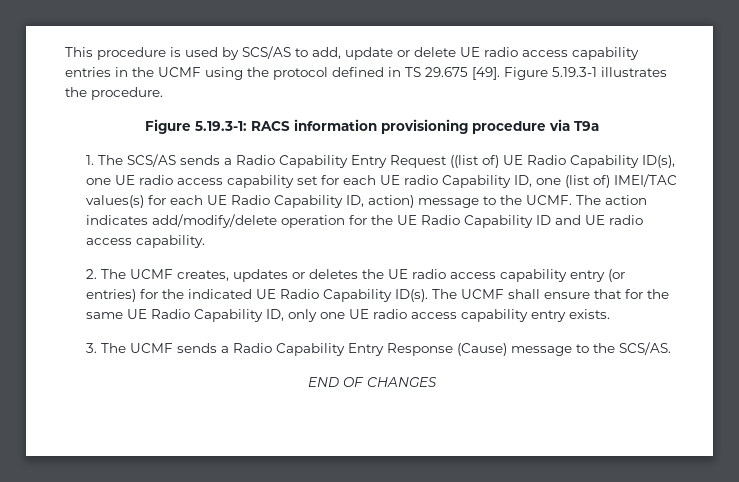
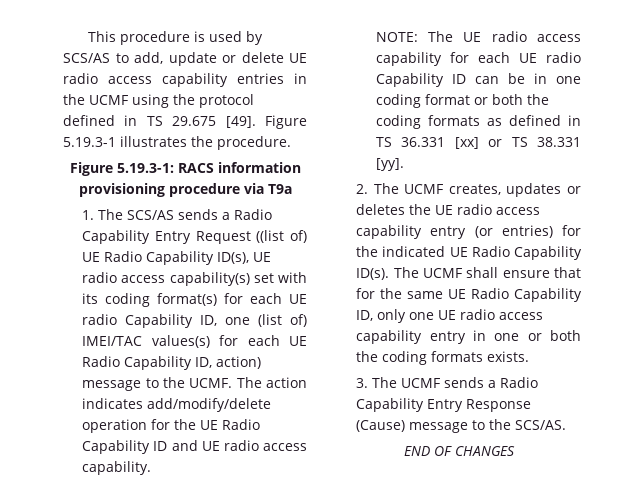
- 1. The SCS/AS sends a Radio Capability Entry Request ((list of) UE Radio Capability ID(s), one UE radio access capability set for each UE radio Capability ID, one (list of) IMEI/TAC values(s) for each UE Radio Capability ID, action) message to the UCMF.
+ 1. The SCS/AS sends a Radio Capability Entry Request ((list of) UE Radio Capability ID(s), UE radio access capability(s) set with its coding format(s) for each UE radio Capability ID, one (list of) IMEI/TAC values(s) for each UE Radio Capability ID, action) message to the UCMF.
+ NOTE: The UE radio access capability for each UE radio Capability ID can be in one coding format or both the coding formats as defined in TS 36.331 [xx] or TS 38.331 [yy].
- The UCMF shall ensure that for the same UE Radio Capability ID, only one UE radio access capability entry exists.
+ The UCMF shall ensure that for the same UE Radio Capability ID, only one UE radio access capability entry in one or both the coding formats exists.

